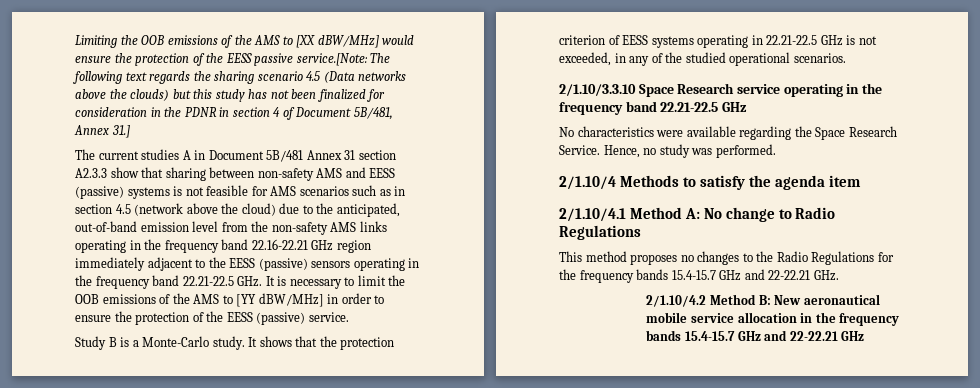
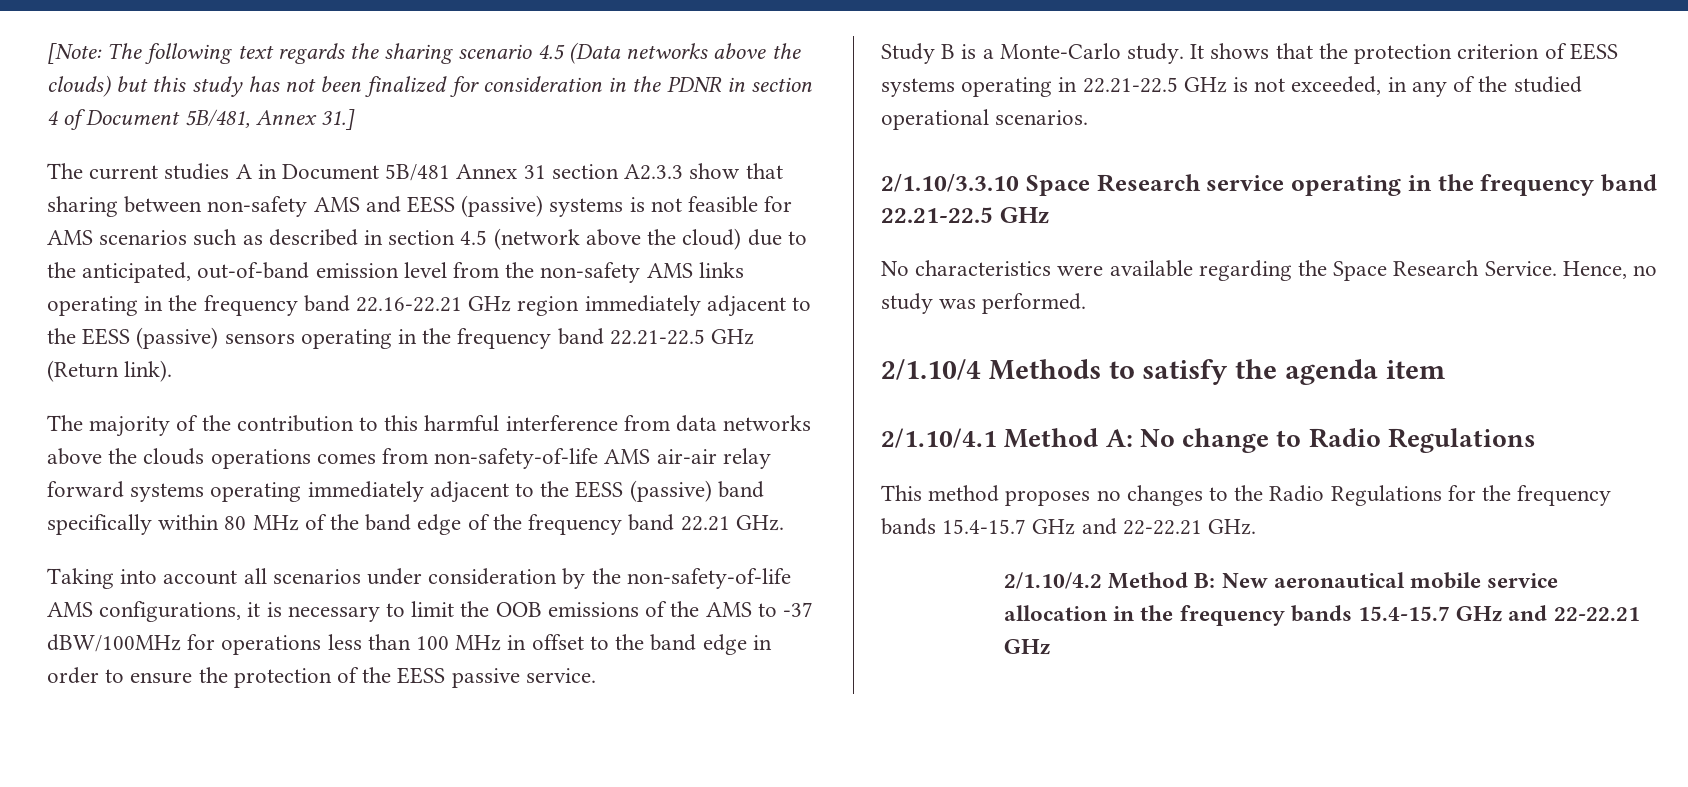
- Limiting the OOB emissions of the AMS to [XX dBW/MHz] would ensure the protection of the EESS passive service.[Note: The following text regards the sharing scenario 4.5 (Data networks above the clouds) but this study has not been finalized for consideration in the PDNR in section 4 of Document 5B/481, Annex 31.]
+ [Note: The following text regards the sharing scenario 4.5 (Data networks above the clouds) but this study has not been finalized for consideration in the PDNR in section 4 of Document 5B/481, Annex 31.]
- The current studies A in Document 5B/481 Annex 31 section A2.3.3 show that sharing between non-safety AMS and EESS (passive) systems is not feasible for AMS scenarios such as in section 4.5 (network above the cloud) due to the anticipated, out-of-band emission level from the non-safety AMS links operating in the frequency band 22.16-22.21 GHz region immediately adjacent to the EESS (passive) sensors operating in the frequency band 22.21-22.5 GHz. It is necessary to limit the OOB emissions of the AMS to [YY dBW/MHz] in order to ensure the protection of the EESS (passive) service.
+ The current studies A in Document 5B/481 Annex 31 section A2.3.3 show that sharing between non-safety AMS and EESS (passive) systems is not feasible for AMS scenarios such as described in section 4.5 (network above the cloud) due to the anticipated, out-of-band emission level from the non-safety AMS links operating in the frequency band 22.16-22.21 GHz region immediately adjacent to the EESS (passive) sensors operating in the frequency band 22.21-22.5 GHz (Return link).
+ The majority of the contribution to this harmful interference from data networks above the clouds operations comes from non-safety-of-life AMS air-air relay forward systems operating immediately adjacent to the EESS (passive) band specifically within 80 MHz of the band edge of the frequency band 22.21 GHz.
+ Taking into account all scenarios under consideration by the non-safety-of-life AMS configurations, it is necessary to limit the OOB emissions of the AMS to -37 dBW/100MHz for operations less than 100 MHz in offset to the band edge in order to ensure the protection of the EESS passive service.

